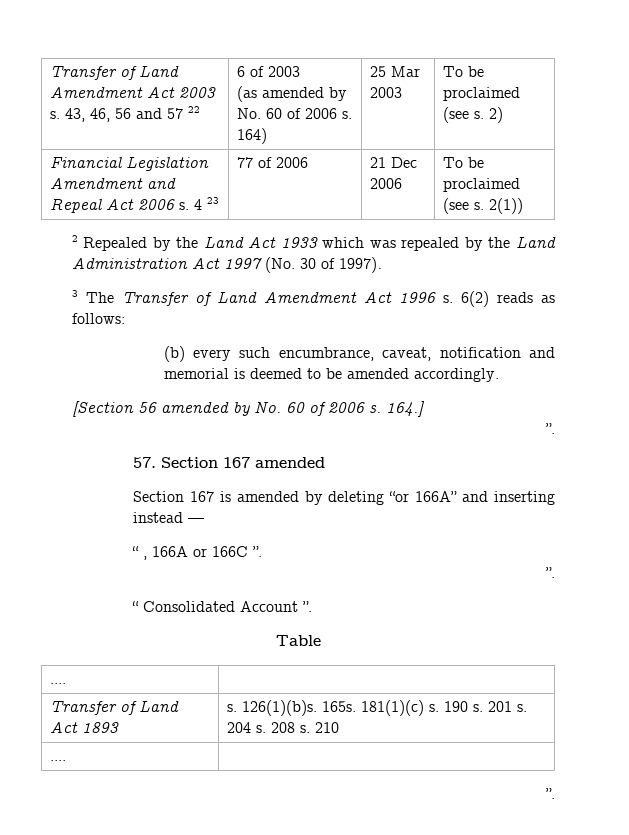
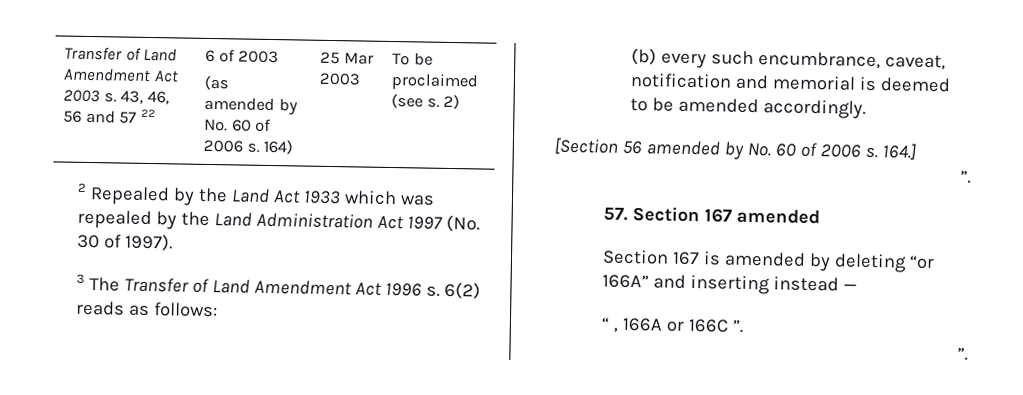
- Financial Legislation Amendment and Repeal Act 2006 s. 4 23 | 77 of 2006 | 21 Dec 2006 | To be proclaimed (see s. 2(1))
- “ Consolidated Account ”.
- Table
- .... |
- Transfer of Land Act 1893 | s. 126(1)(b)s. 165s. 181(1)(c) s. 190 s. 201 s. 204 s. 208 s. 210
- .... |
- ”.

